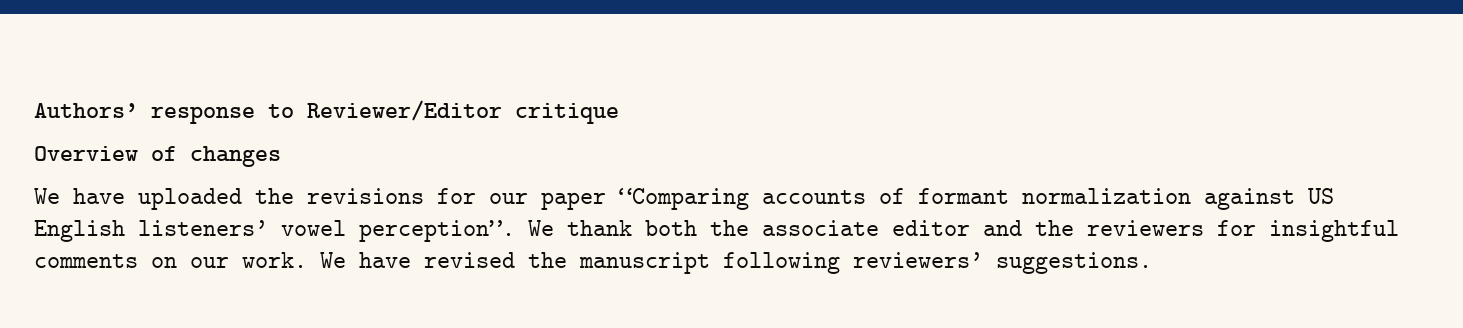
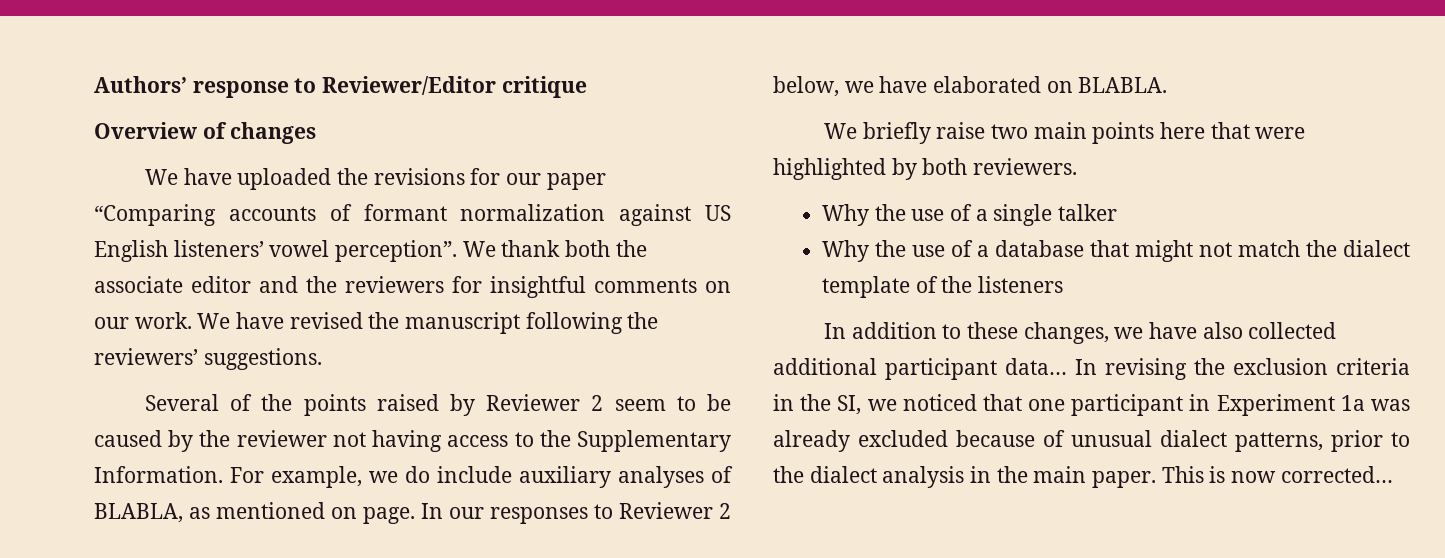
- We have revised the manuscript following reviewers’ suggestions.
+ We have revised the manuscript following the reviewers’ suggestions.
+ Several of the points raised by Reviewer 2 seem to be caused by the reviewer not having access to the Supplementary Information. For example, we do include auxiliary analyses of BLABLA, as mentioned on page. In our responses to Reviewer 2 below, we have elaborated on BLABLA.
+ We briefly raise two main points here that were highlighted by both reviewers.
+ Why the use of a single talker
+ Why the use of a database that might not match the dialect template of the listeners
+ In addition to these changes, we have also collected additional participant data… In revising the exclusion criteria in the SI, we noticed that one participant in Experiment 1a was already excluded because of unusual dialect patterns, prior to the dialect analysis in the main paper. This is now corrected…

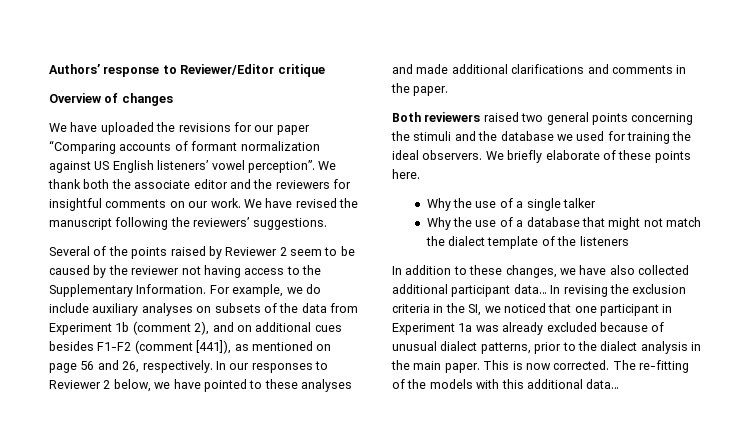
- For example, we do include auxiliary analyses of BLABLA, as mentioned on page.
+ For example, we do include auxiliary analyses on subsets of the data from Experiment 1b (comment 2), and on additional cues besides F1-F2 (comment [441]), as mentioned on page 56 and 26, respectively.
- In our responses to Reviewer 2 below, we have elaborated on BLABLA.
- We briefly raise two main points here that were highlighted by both reviewers.
+ In our responses to Reviewer 2 below, we have pointed to these analyses and made additional clarifications and comments in the paper.
+ Both reviewers raised two general points concerning the stimuli and the database we used for training the ideal observers. We briefly elaborate of these points here.
- This is now corrected…
+ This is now corrected. The re-fitting of the models with this additional data…

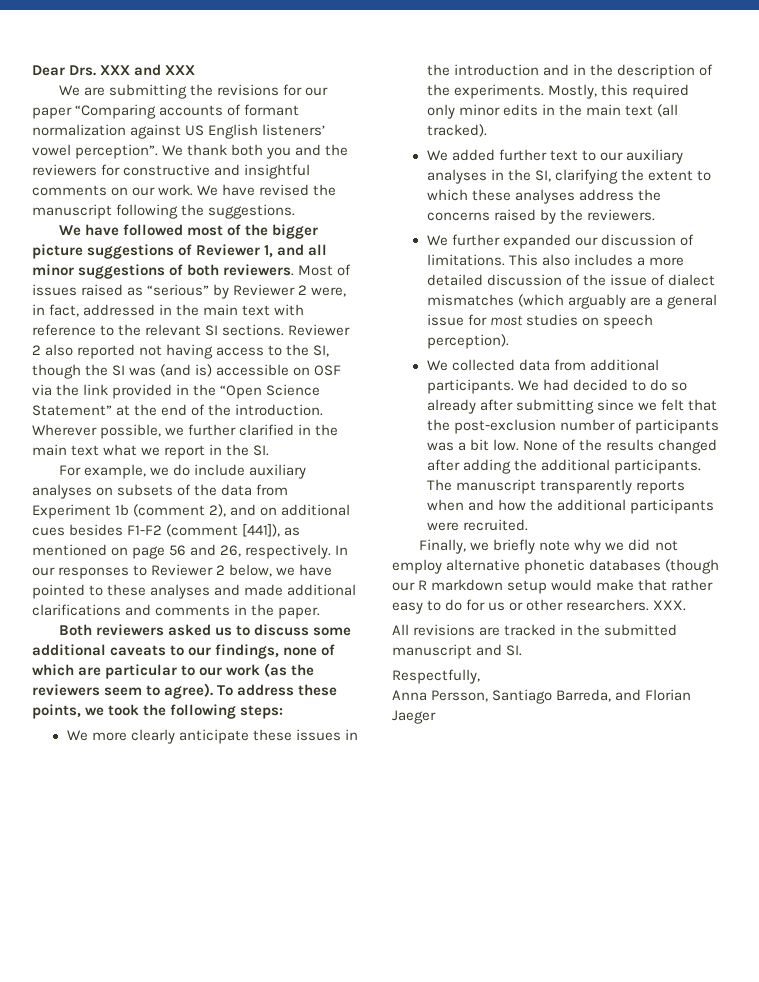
- Authors’ response to Reviewer/Editor critique
- Overview of changes
- We have uploaded the revisions for our paper “Comparing accounts of formant normalization against US English listeners’ vowel perception”.
+ Dear Drs. XXX and XXX
+ We are submitting the revisions for our paper “Comparing accounts of formant normalization against US English listeners’ vowel perception”.
- We thank both the associate editor and the reviewers for insightful comments on our work.
+ We thank both you and the reviewers for constructive and insightful comments on our work.
- We have revised the manuscript following the reviewers’ suggestions.
+ We have revised the manuscript following the suggestions.
- Several of the points raised by Reviewer 2 seem to be caused by the reviewer not having access to the Supplementary Information. For example, we do include auxiliary analyses on subsets of the data from Experiment 1b (comment 2), and on additional cues besides F1-F2 (comment [441]), as mentioned on page 56 and 26, respectively.
+ We have followed most of the bigger picture suggestions of Reviewer 1, and all minor suggestions of both reviewers. Most of issues raised as “serious” by Reviewer 2 were, in fact, addressed in the main text with reference to the relevant SI sections. Reviewer 2 also reported not having access to the SI, though the SI was (and is) accessible on OSF via the link provided in the “Open Science Statement” at the end of the introduction. Wherever possible, we further clarified in the main text what we report in the SI.
+ For example, we do include auxiliary analyses on subsets of the data from Experiment 1b (comment 2), and on additional cues besides F1-F2 (comment [441]), as mentioned on page 56 and 26, respectively.
- Both reviewers raised two general points concerning the stimuli and the database we used for training the ideal observers. We briefly elaborate of these points here.
- Why the use of a single talker
- Why the use of a database that might not match the dialect template of the listeners
- In addition to these changes, we have also collected additional participant data… In revising the exclusion criteria in the SI, we noticed that one participant in Experiment 1a was already excluded because of unusual dialect patterns, prior to the dialect analysis in the main paper. This is now corrected. The re-fitting of the models with this additional data…
+ Both reviewers asked us to discuss some additional caveats to our findings, none of which are particular to our work (as the reviewers seem to agree). To address these points, we took the following steps:
+ We more clearly anticipate these issues in the introduction and in the description of the experiments. Mostly, this required only minor edits in the main text (all tracked).
+ We added further text to our auxiliary analyses in the SI, clarifying the extent to which these analyses address the concerns raised by the reviewers.
+ We further expanded our discussion of limitations. This also includes a more detailed discussion of the issue of dialect mismatches (which arguably are a general issue for most studies on speech perception).
+ We collected data from additional participants. We had decided to do so already after submitting since we felt that the post-exclusion number of participants was a bit low. None of the results changed after adding the additional participants. The manuscript transparently reports when and how the additional participants were recruited.
+ Finally, we briefly note why we did not employ alternative phonetic databases (though our R markdown setup would make that rather easy to do for us or other researchers. XXX.
+ All revisions are tracked in the submitted manuscript and SI.
+ Respectfully,
+ Anna Persson, Santiago Barreda, and Florian Jaeger

